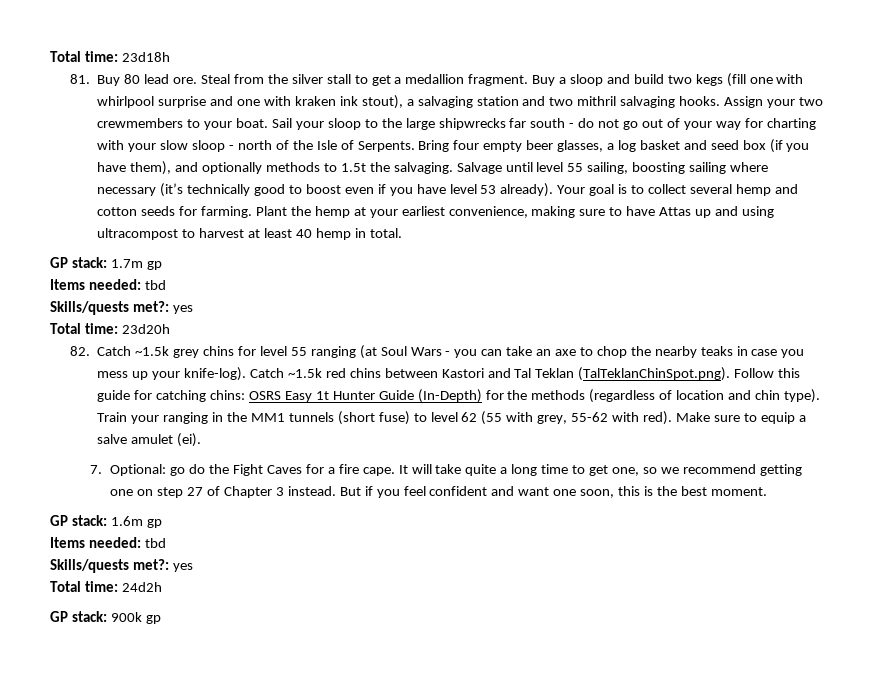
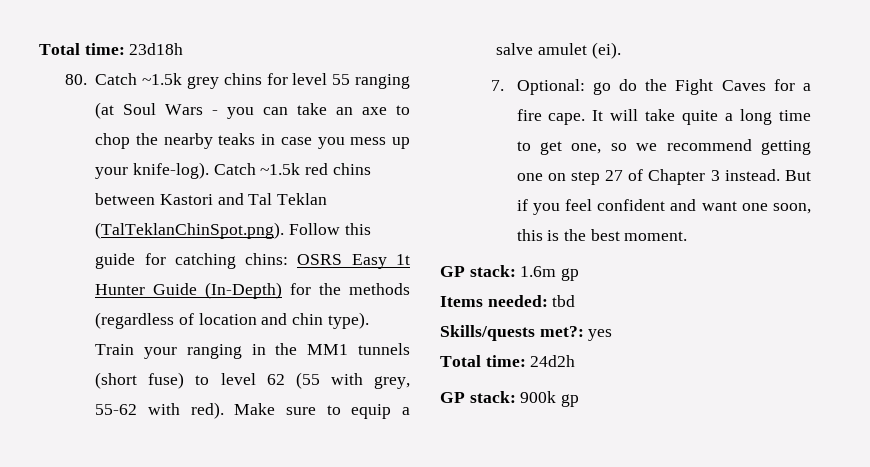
- 81. Buy 80 lead ore. Steal from the silver stall to get a medallion fragment. Buy a sloop and build two kegs (fill one with whirlpool surprise and one with kraken ink stout), a salvaging station and two mithril salvaging hooks. Assign your two crewmembers to your boat. Sail your sloop to the large shipwrecks far south - do not go out of your way for charting with your slow sloop - north of the Isle of Serpents. Bring four empty beer glasses, a log basket and seed box (if you have them), and optionally methods to 1.5t the salvaging. Salvage until level 55 sailing, boosting sailing where necessary (it’s technically good to boost even if you have level 53 already). Your goal is to collect several hemp and cotton seeds for farming. Plant the hemp at your earliest convenience, making sure to have Attas up and using ultracompost to harvest at least 40 hemp in total.
- GP stack: 1.7m gp
- Items needed: tbd
- Skills/quests met?: yes
- Total time: 23d20h
- 82. Catch ~1.5k grey chins for level 55 ranging (at Soul Wars - you can take an axe to chop the nearby teaks in case you mess up your knife-log).
+ 80. Catch ~1.5k grey chins for level 55 ranging (at Soul Wars - you can take an axe to chop the nearby teaks in case you mess up your knife-log).

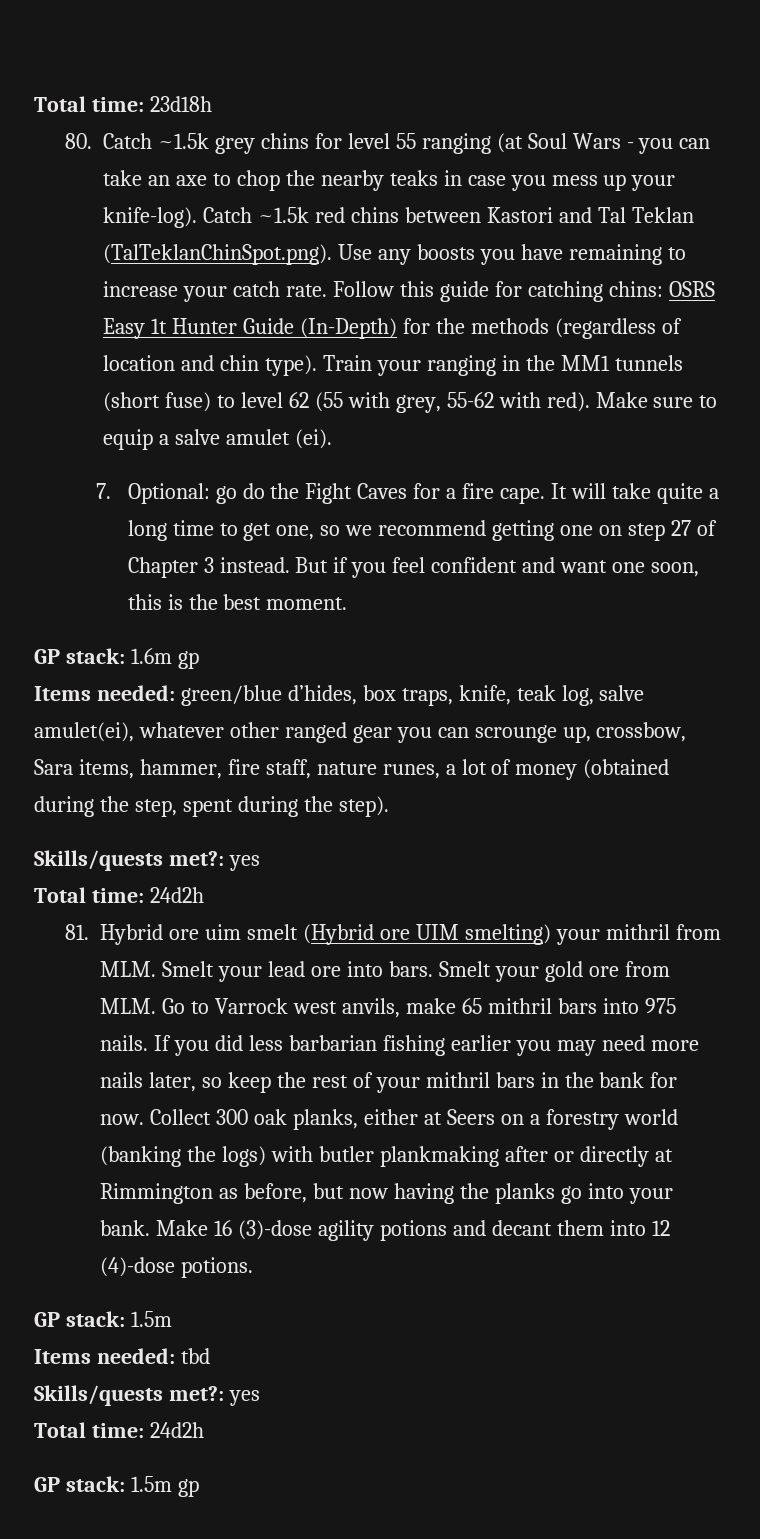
- Catch ~1.5k red chins between Kastori and Tal Teklan (TalTeklanChinSpot.png). Follow this guide for catching chins: OSRS Easy 1t Hunter Guide (In-Depth) for the methods (regardless of location and chin type).
+ Catch ~1.5k red chins between Kastori and Tal Teklan (TalTeklanChinSpot.png). Use any boosts you have remaining to increase your catch rate. Follow this guide for catching chins: OSRS Easy 1t Hunter Guide (In-Depth) for the methods (regardless of location and chin type).
+ Items needed: green/blue d’hides, box traps, knife, teak log, salve amulet(ei), whatever other ranged gear you can scrounge up, crossbow, Sara items, hammer, fire staff, nature runes, a lot of money (obtained during the step, spent during the step).
+ Skills/quests met?: yes
+ Total time: 24d2h
+ 81. Hybrid ore uim smelt (Hybrid ore UIM smelting) your mithril from MLM. Smelt your lead ore into bars. Smelt your gold ore from MLM. Go to Varrock west anvils, make 65 mithril bars into 975 nails. If you did less barbarian fishing earlier you may need more nails later, so keep the rest of your mithril bars in the bank for now. Collect 300 oak planks, either at Seers on a forestry world (banking the logs) with butler plankmaking after or directly at Rimmington as before, but now having the planks go into your bank. Make 16 (3)-dose agility potions and decant them into 12 (4)-dose potions.
+ GP stack: 1.5m
- GP stack: 900k gp
+ GP stack: 1.5m gp

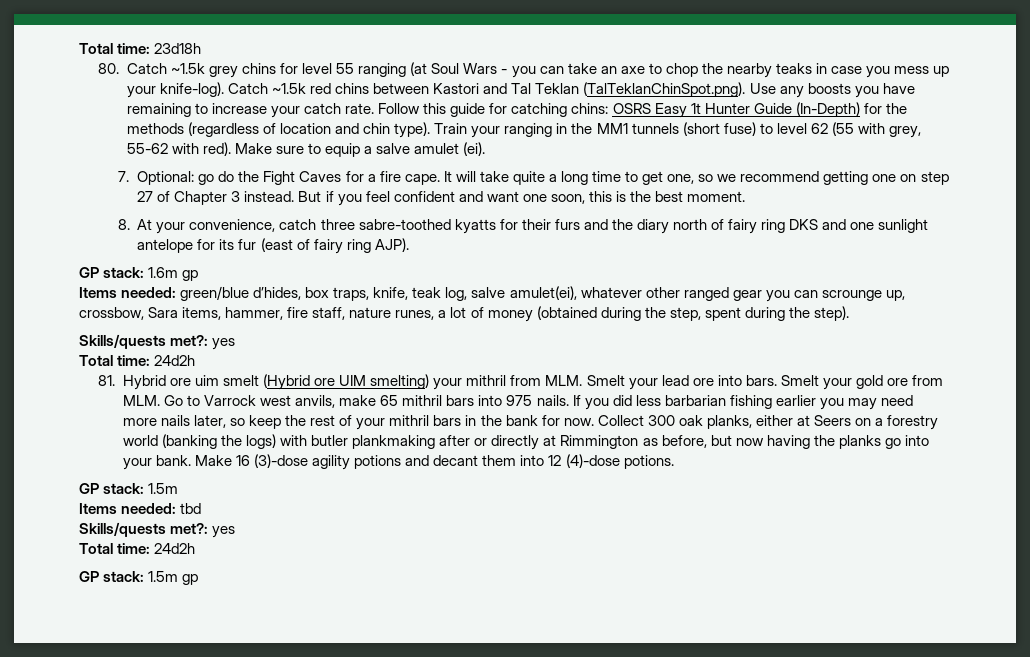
+ 8. At your convenience, catch three sabre-toothed kyatts for their furs and the diary north of fairy ring DKS and one sunlight antelope for its fur (east of fairy ring AJP).

